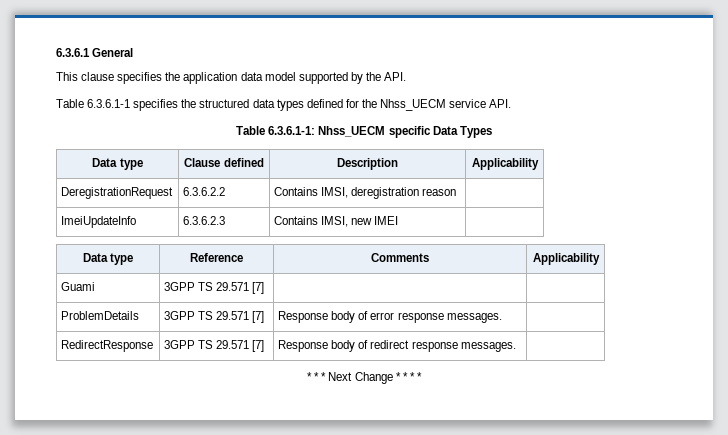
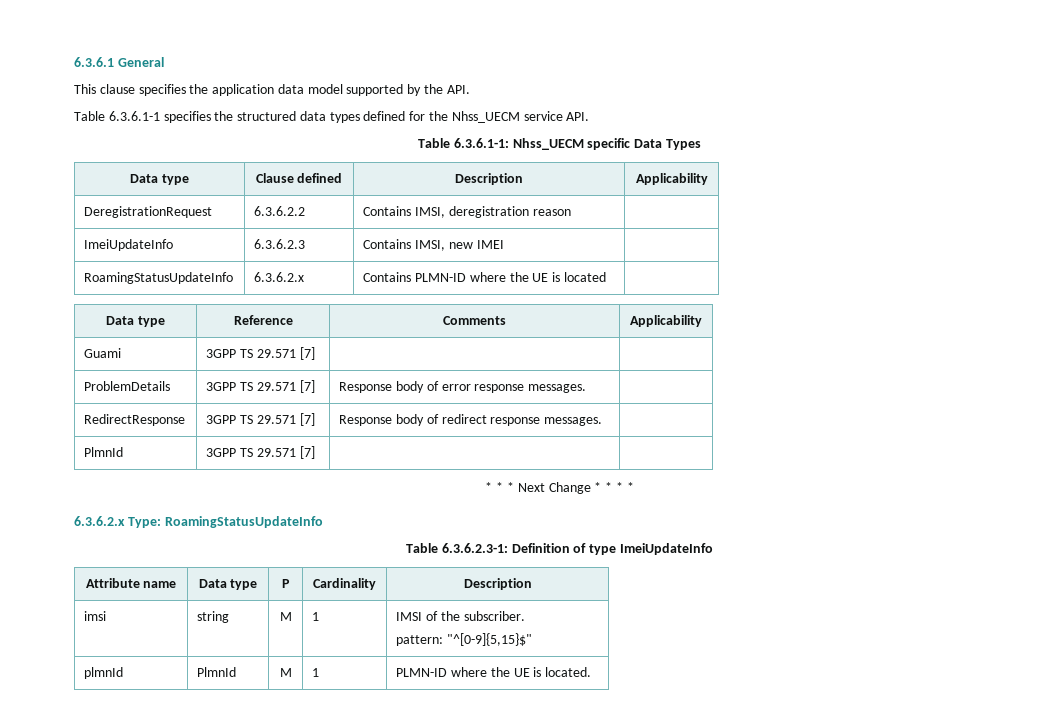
+ RoamingStatusUpdateInfo | 6.3.6.2.x | Contains PLMN-ID where the UE is located |
+ PlmnId | 3GPP TS 29.571 [7] | |
+ 6.3.6.2.x Type: RoamingStatusUpdateInfo
+ Table 6.3.6.2.3-1: Definition of type ImeiUpdateInfo
+ Attribute name | Data type | P | Cardinality | Description
+ imsi | string | M | 1 | IMSI of the subscriber.
+ pattern: "^[0-9]{5,15}$"
+ plmnId | PlmnId | M | 1 | PLMN-ID where the UE is located.

